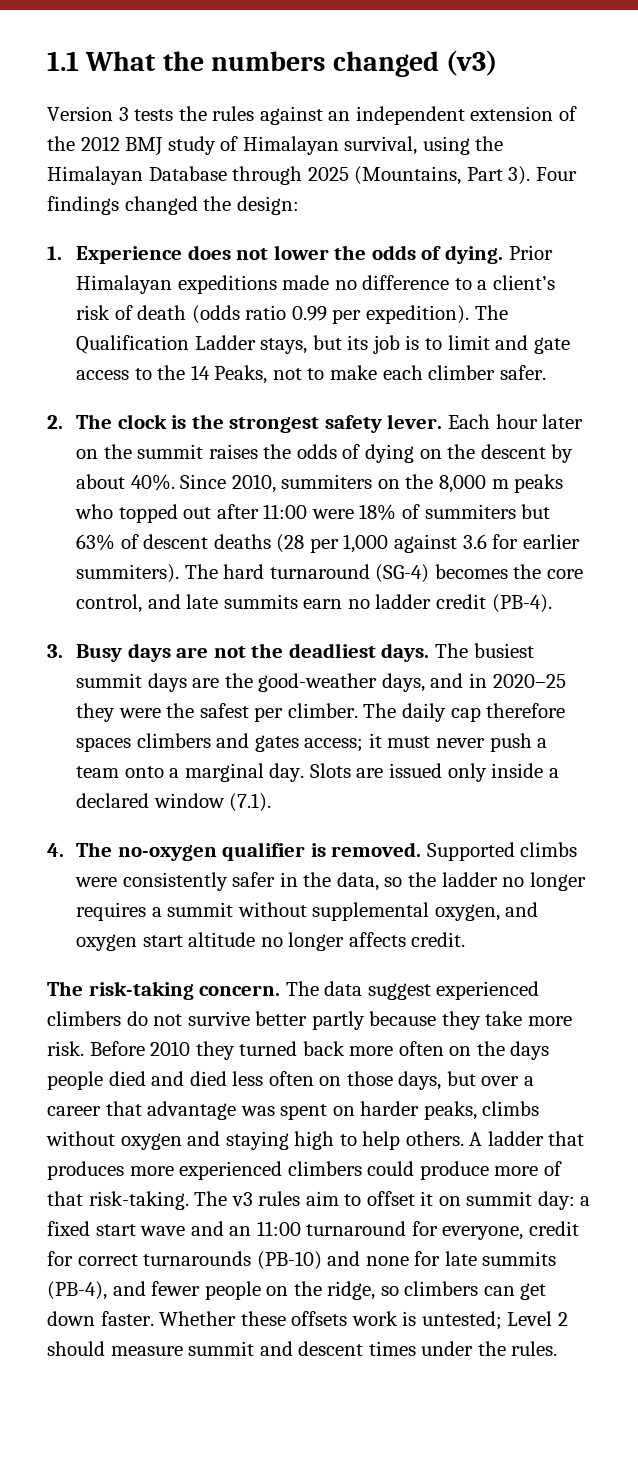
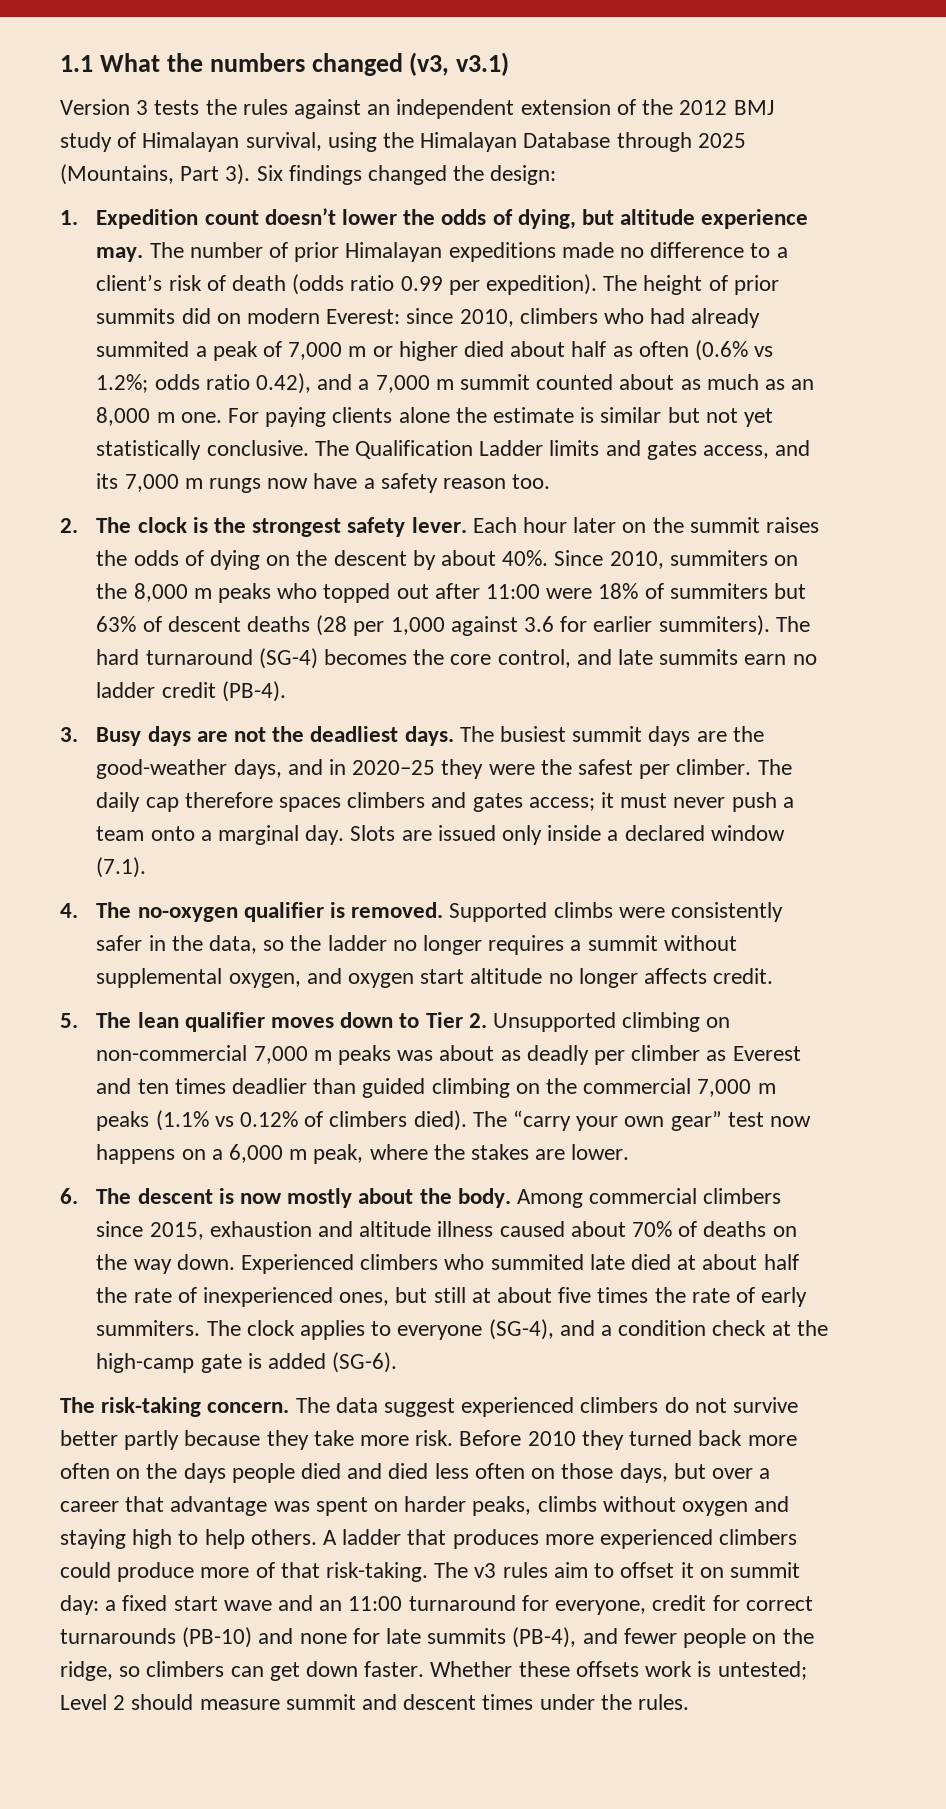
- 1.1 What the numbers changed (v3)
+ 1.1 What the numbers changed (v3, v3.1)
- Four findings changed the design:
+ Six findings changed the design:
- 1. Experience does not lower the odds of dying. Prior Himalayan expeditions made no difference to a client’s risk of death (odds ratio 0.99 per expedition).
+ 1. Expedition count doesn’t lower the odds of dying, but altitude experience may. The number of prior Himalayan expeditions made no difference to a client’s risk of death (odds ratio 0.99 per expedition).
- The Qualification Ladder stays, but its job is to limit and gate access to the 14 Peaks, not to make each climber safer.
+ The height of prior summits did on modern Everest: since 2010, climbers who had already summited a peak of 7,000 m or higher died about half as often (0.6% vs 1.2%; odds ratio 0.42), and a 7,000 m summit counted about as much as an 8,000 m one. For paying clients alone the estimate is similar but not yet statistically conclusive. The Qualification Ladder limits and gates access, and its 7,000 m rungs now have a safety reason too.
+ 5. The lean qualifier moves down to Tier 2. Unsupported climbing on non-commercial 7,000 m peaks was about as deadly per climber as Everest and ten times deadlier than guided climbing on the commercial 7,000 m peaks (1.1% vs 0.12% of climbers died). The “carry your own gear” test now happens on a 6,000 m peak, where the stakes are lower.
+ 6. The descent is now mostly about the body. Among commercial climbers since 2015, exhaustion and altitude illness caused about 70% of deaths on the way down. Experienced climbers who summited late died at about half the rate of inexperienced ones, but still at about five times the rate of early summiters. The clock applies to everyone (SG-4), and a condition check at the high-camp gate is added (SG-6).

